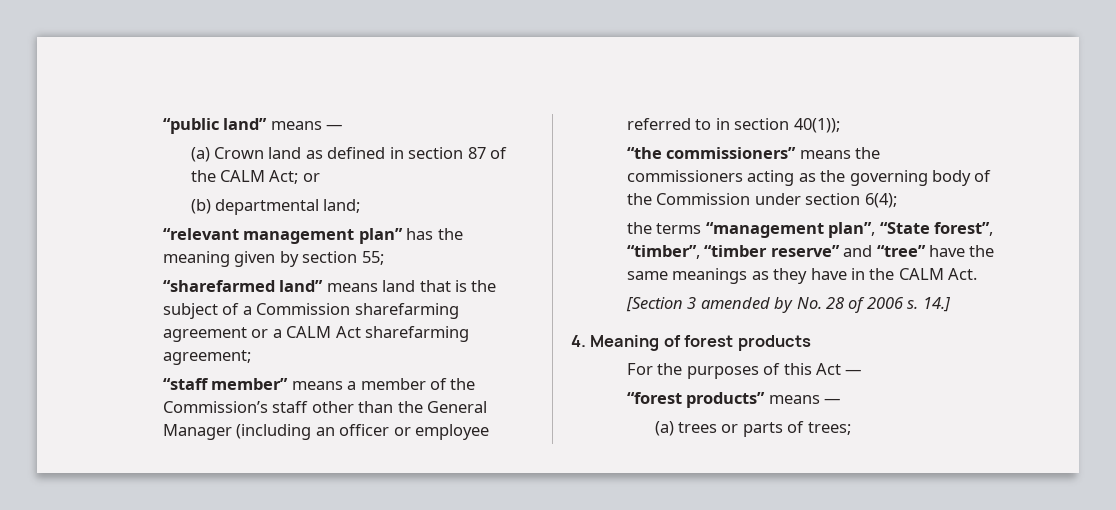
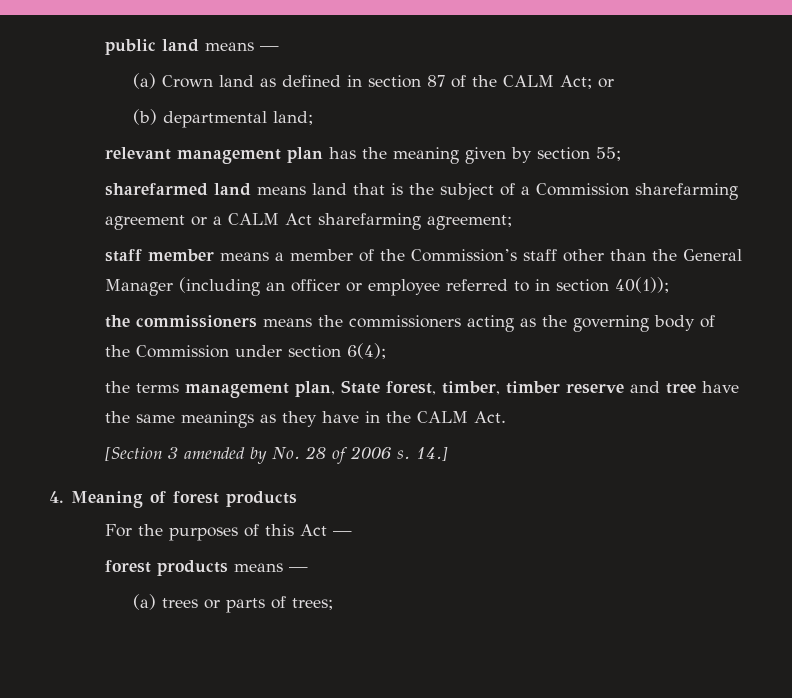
- “public land” means —
+ public land means —
- “relevant management plan” has the meaning given by section 55;
+ relevant management plan has the meaning given by section 55;
- “sharefarmed land” means land that is the subject of a Commission sharefarming agreement or a CALM Act sharefarming agreement;
+ sharefarmed land means land that is the subject of a Commission sharefarming agreement or a CALM Act sharefarming agreement;
- “staff member” means a member of the Commission’s staff other than the General Manager (including an officer or employee referred to in section 40(1));
+ staff member means a member of the Commission’s staff other than the General Manager (including an officer or employee referred to in section 40(1));
- “the commissioners” means the commissioners acting as the governing body of the Commission under section 6(4);
+ the commissioners means the commissioners acting as the governing body of the Commission under section 6(4);
- the terms “management plan”, “State forest”, “timber”, “timber reserve” and “tree” have the same meanings as they have in the CALM Act.
+ the terms management plan, State forest, timber, timber reserve and tree have the same meanings as they have in the CALM Act.
- “forest products” means —
+ forest products means —

